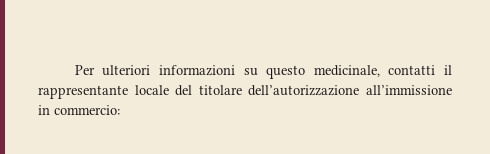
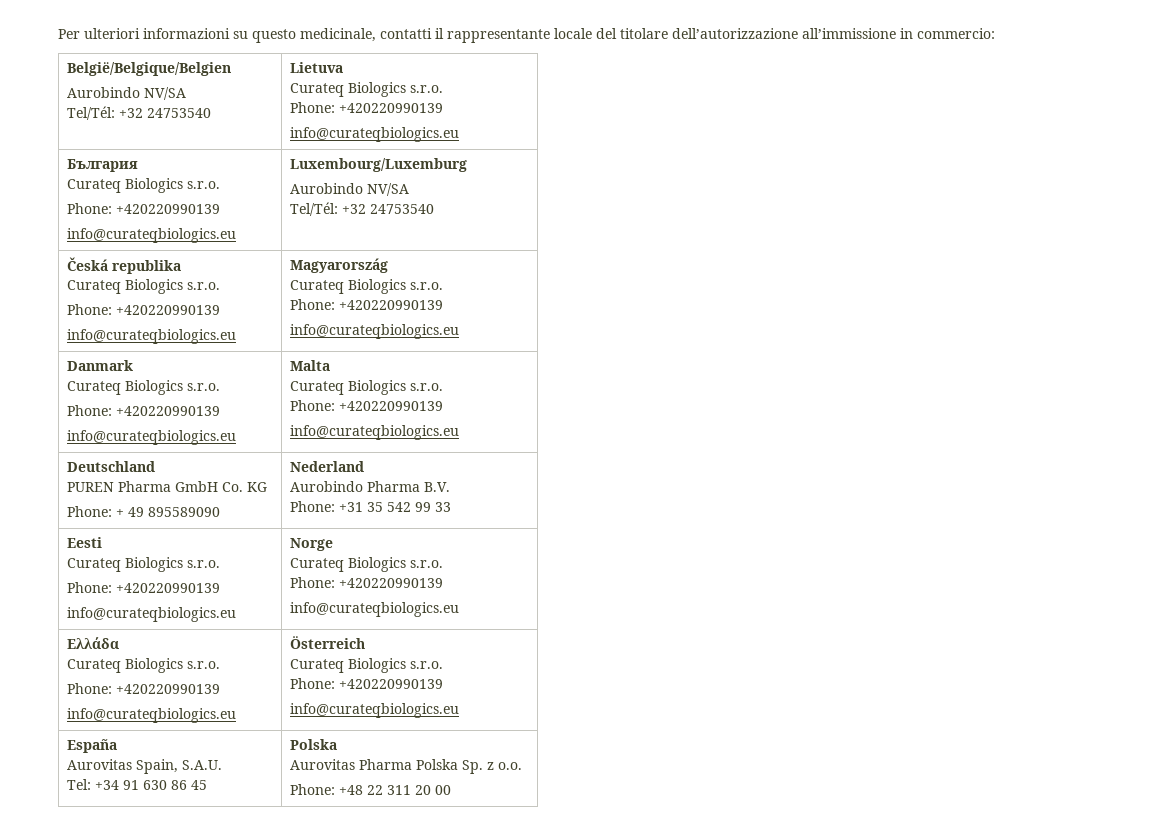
+ België/Belgique/Belgien
+ Aurobindo NV/SA
+ Tel/Tél: +32 24753540 | Lietuva
+ Curateq Biologics s.r.o.
+ Phone: +420220990139
+ info@curateqbiologics.eu
+ България
+ Curateq Biologics s.r.o.
+ Phone: +420220990139
+ info@curateqbiologics.eu | Luxembourg/Luxemburg
+ Aurobindo NV/SA
+ Tel/Tél: +32 24753540
+ Česká republika
+ Curateq Biologics s.r.o.
+ Phone: +420220990139
+ info@curateqbiologics.eu | Magyarország
+ Curateq Biologics s.r.o.
+ Phone: +420220990139
+ info@curateqbiologics.eu
+ Danmark
+ Curateq Biologics s.r.o.
+ Phone: +420220990139
+ info@curateqbiologics.eu | Malta
+ Curateq Biologics s.r.o.
+ Phone: +420220990139
+ info@curateqbiologics.eu
+ Deutschland
+ PUREN Pharma GmbH Co. KG
+ Phone: + 49 895589090 | Nederland
+ Aurobindo Pharma B.V.
+ Phone: +31 35 542 99 33
+ Eesti
+ Curateq Biologics s.r.o.
+ Phone: +420220990139
+ info@curateqbiologics.eu | Norge
+ Curateq Biologics s.r.o.
+ Phone: +420220990139
+ info@curateqbiologics.eu
+ Ελλάδα
+ Curateq Biologics s.r.o.
+ Phone: +420220990139
+ info@curateqbiologics.eu | Österreich
+ Curateq Biologics s.r.o.
+ Phone: +420220990139
+ info@curateqbiologics.eu
+ España
+ Aurovitas Spain, S.A.U.
+ Tel: +34 91 630 86 45 | Polska
+ Aurovitas Pharma Polska Sp. z o.o.
+ Phone: +48 22 311 20 00

